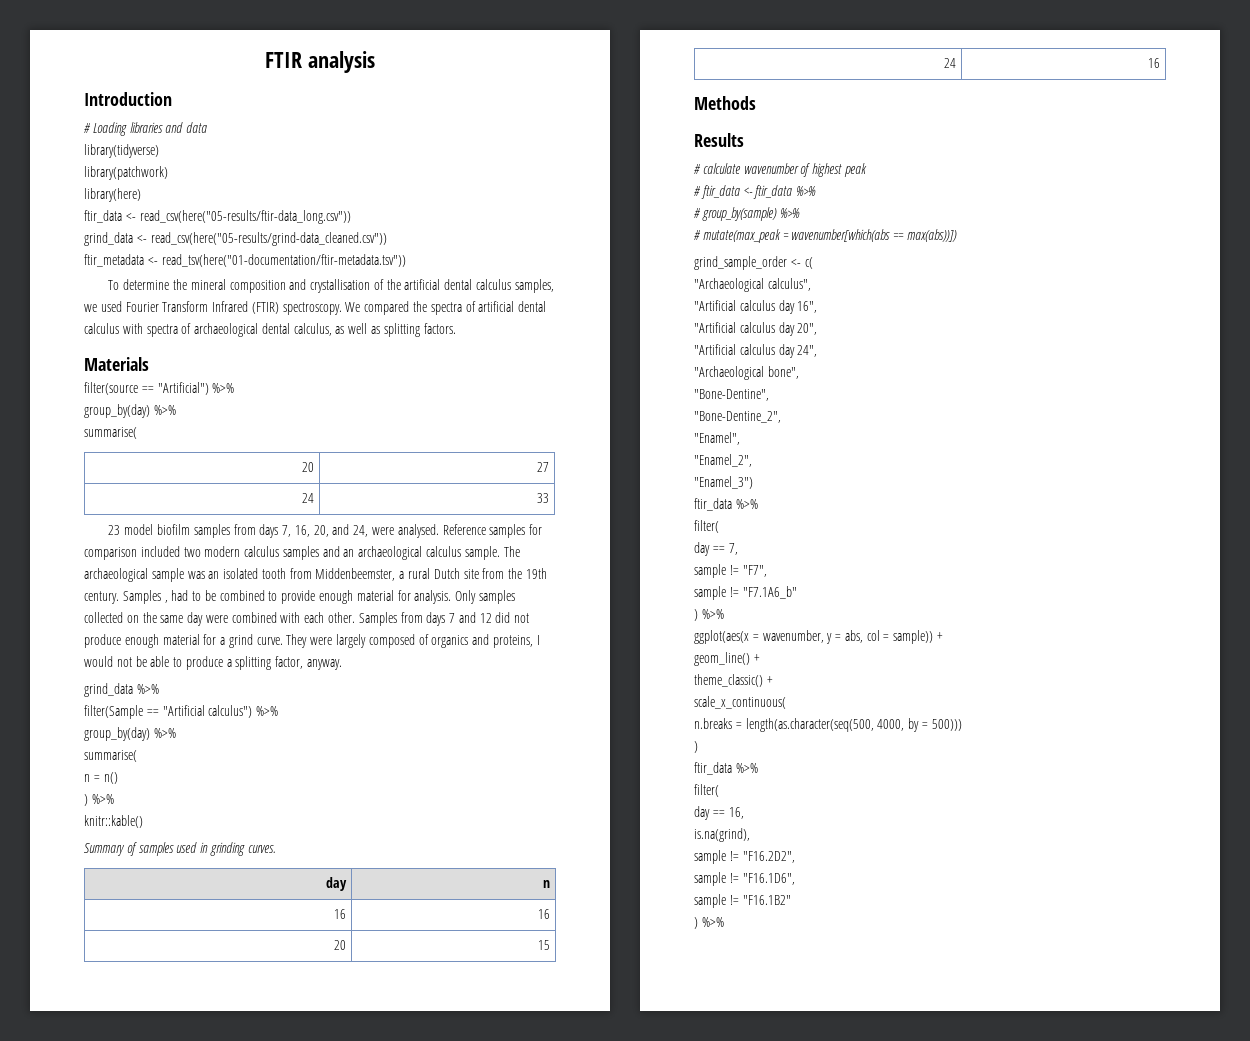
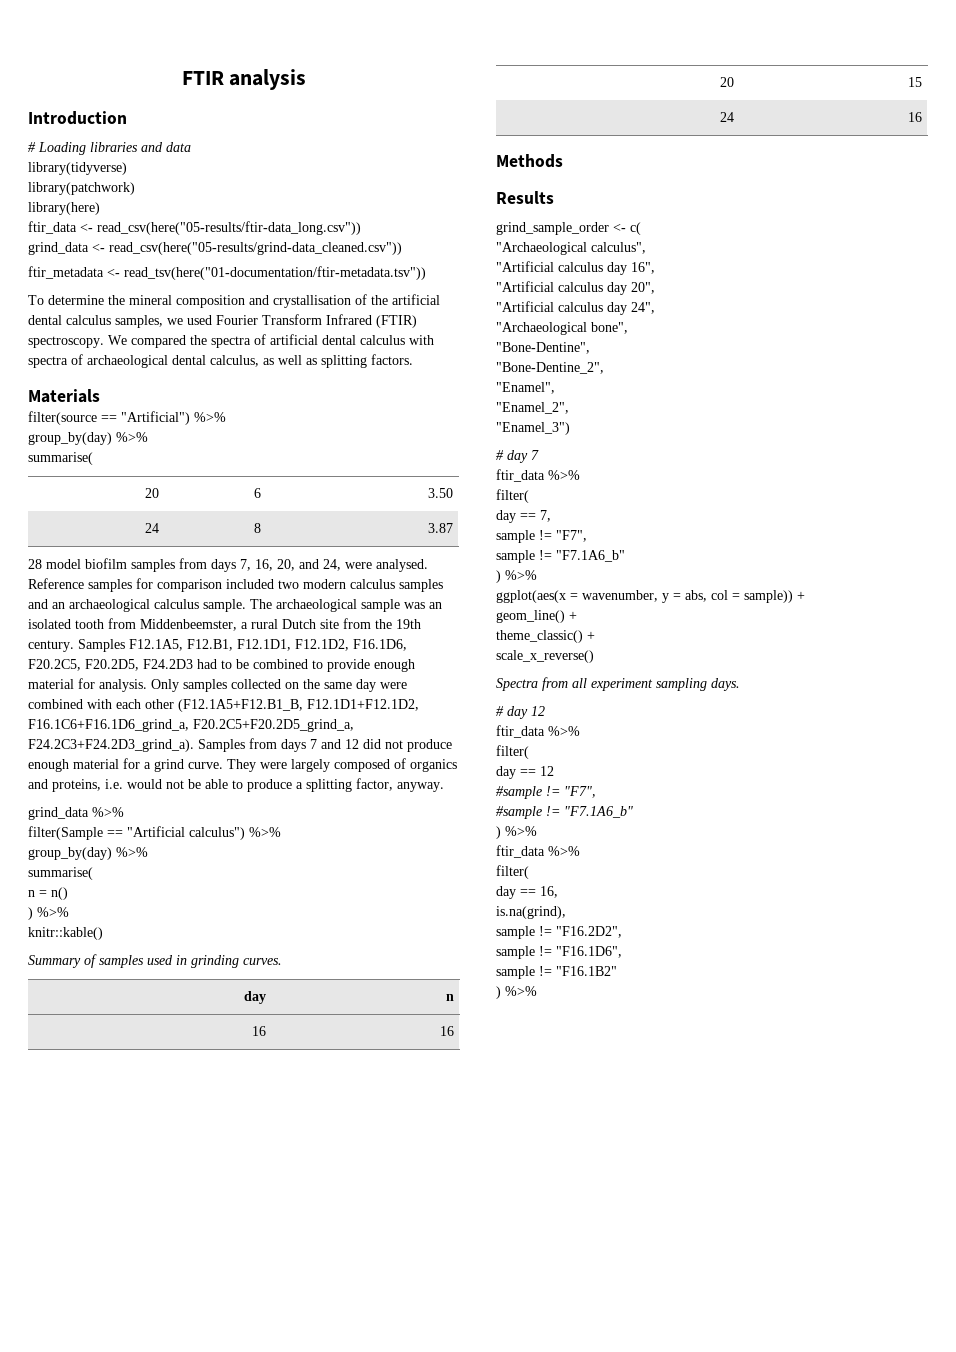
- 20 | 27
- 24 | 33
- 23 model biofilm samples from days 7, 16, 20, and 24, were analysed.
+ 20 | 6 | 3.50
+ 24 | 8 | 3.87
+ 28 model biofilm samples from days 7, 16, 20, and 24, were analysed.
- Samples , had to be combined to provide enough material for analysis.
+ Samples F12.1A5, F12.B1, F12.1D1, F12.1D2, F16.1D6, F20.2C5, F20.2D5, F24.2D3 had to be combined to provide enough material for analysis.
- Only samples collected on the same day were combined with each other. Samples from days 7 and 12 did not produce enough material for a grind curve.
+ Only samples collected on the same day were combined with each other (F12.1A5+F12.B1_B, F12.1D1+F12.1D2, F16.1C6+F16.1D6_grind_a, F20.2C5+F20.2D5_grind_a, F24.2C3+F24.2D3_grind_a). Samples from days 7 and 12 did not produce enough material for a grind curve.
- They were largely composed of organics and proteins, I would not be able to produce a splitting factor, anyway.
+ They were largely composed of organics and proteins, i.e. would not be able to produce a splitting factor, anyway.
- # calculate wavenumber of highest peak
- # ftir_data <- ftir_data %>%
- # group_by(sample) %>%
- # mutate(max_peak = wavenumber[which(abs == max(abs))])
+ # day 7
- scale_x_continuous(
- n.breaks = length(as.character(seq(500, 4000, by = 500)))
- )
+ scale_x_reverse()
+ Spectra from all experiment sampling days.
+ # day 12
+ ftir_data %>%
+ filter(
+ day == 12
+ #sample != "F7",
+ #sample != "F7.1A6_b"
+ ) %>%

